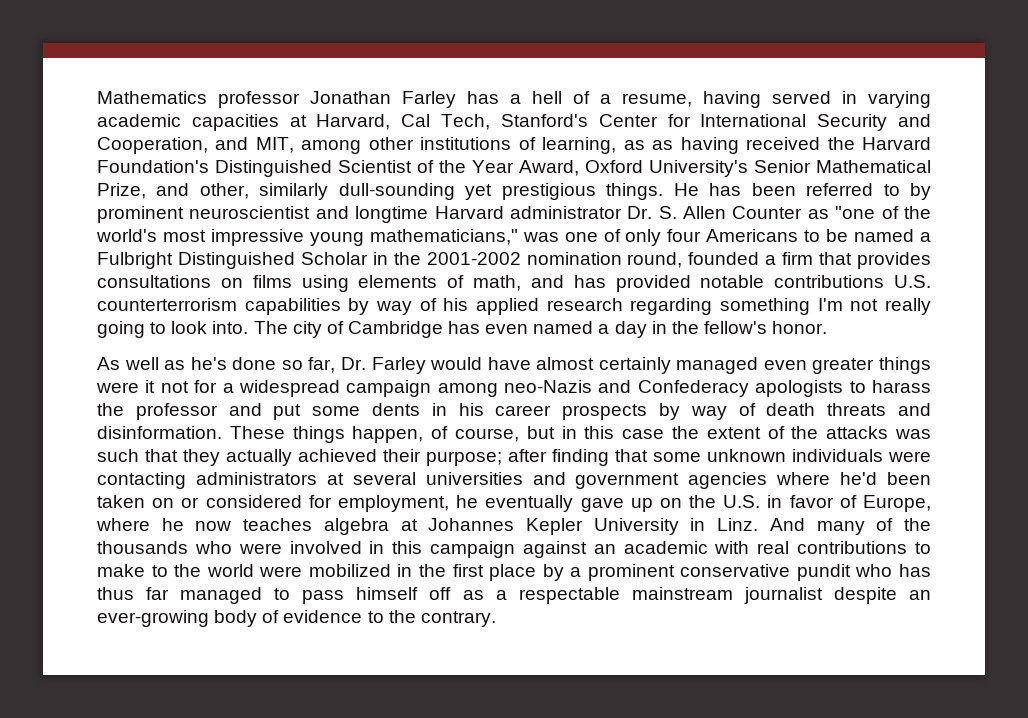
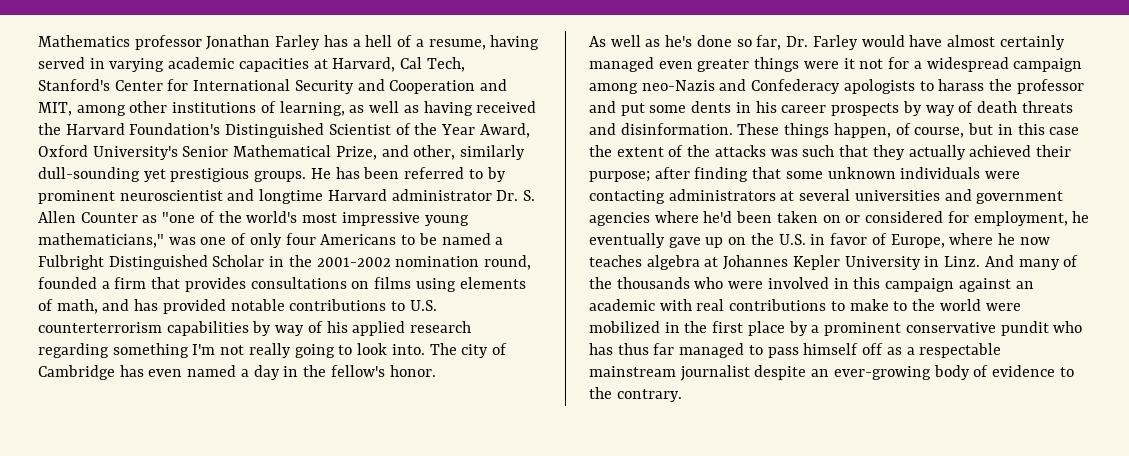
- Mathematics professor Jonathan Farley has a hell of a resume, having served in varying academic capacities at Harvard, Cal Tech, Stanford's Center for International Security and Cooperation, and MIT, among other institutions of learning, as as having received the Harvard Foundation's Distinguished Scientist of the Year Award, Oxford University's Senior Mathematical Prize, and other, similarly dull-sounding yet prestigious things.
+ Mathematics professor Jonathan Farley has a hell of a resume, having served in varying academic capacities at Harvard, Cal Tech, Stanford's Center for International Security and Cooperation and MIT, among other institutions of learning, as well as having received the Harvard Foundation's Distinguished Scientist of the Year Award, Oxford University's Senior Mathematical Prize, and other, similarly dull-sounding yet prestigious groups.
- He has been referred to by prominent neuroscientist and longtime Harvard administrator Dr. S. Allen Counter as "one of the world's most impressive young mathematicians," was one of only four Americans to be named a Fulbright Distinguished Scholar in the 2001-2002 nomination round, founded a firm that provides consultations on films using elements of math, and has provided notable contributions U.S. counterterrorism capabilities by way of his applied research regarding something I'm not really going to look into.
+ He has been referred to by prominent neuroscientist and longtime Harvard administrator Dr. S. Allen Counter as "one of the world's most impressive young mathematicians," was one of only four Americans to be named a Fulbright Distinguished Scholar in the 2001-2002 nomination round, founded a firm that provides consultations on films using elements of math, and has provided notable contributions to U.S. counterterrorism capabilities by way of his applied research regarding something I'm not really going to look into.

